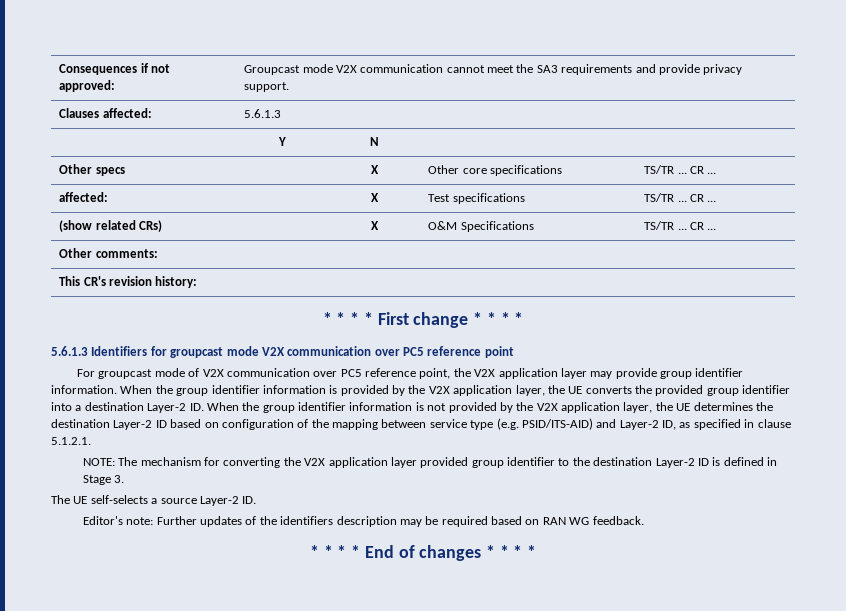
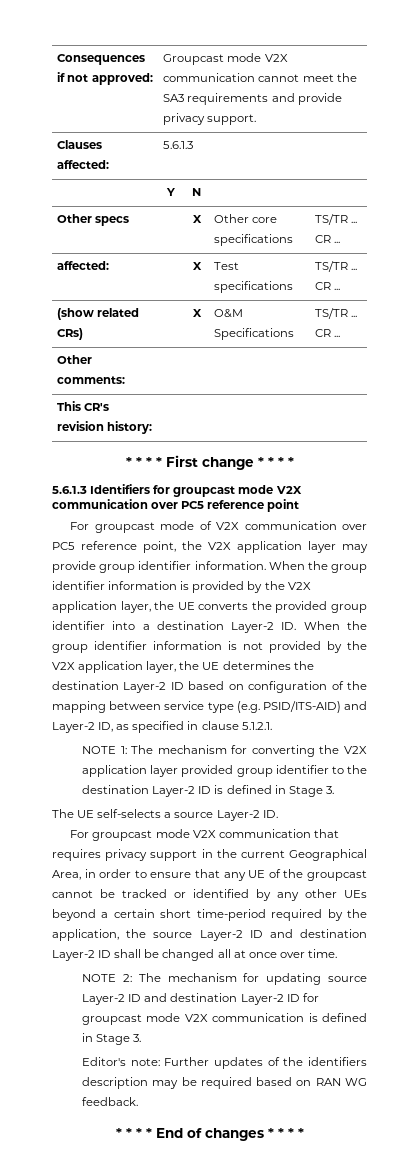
- NOTE: The mechanism for converting the V2X application layer provided group identifier to the destination Layer-2 ID is defined in Stage 3.
+ NOTE 1: The mechanism for converting the V2X application layer provided group identifier to the destination Layer-2 ID is defined in Stage 3.
+ For groupcast mode V2X communication that requires privacy support in the current Geographical Area, in order to ensure that any UE of the groupcast cannot be tracked or identified by any other UEs beyond a certain short time-period required by the application, the source Layer-2 ID and destination Layer-2 ID shall be changed all at once over time.
+ NOTE 2: The mechanism for updating source Layer-2 ID and destination Layer-2 ID for groupcast mode V2X communication is defined in Stage 3.

